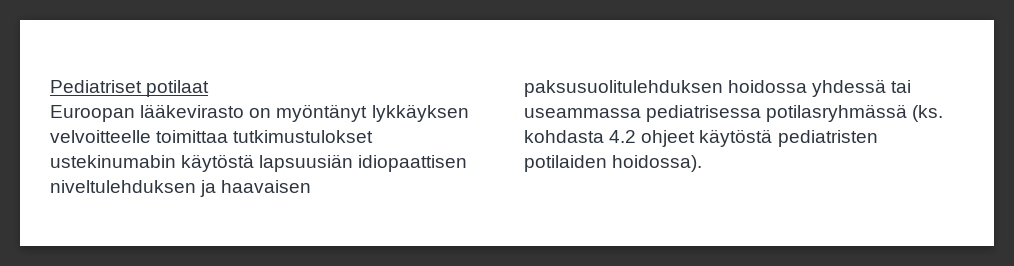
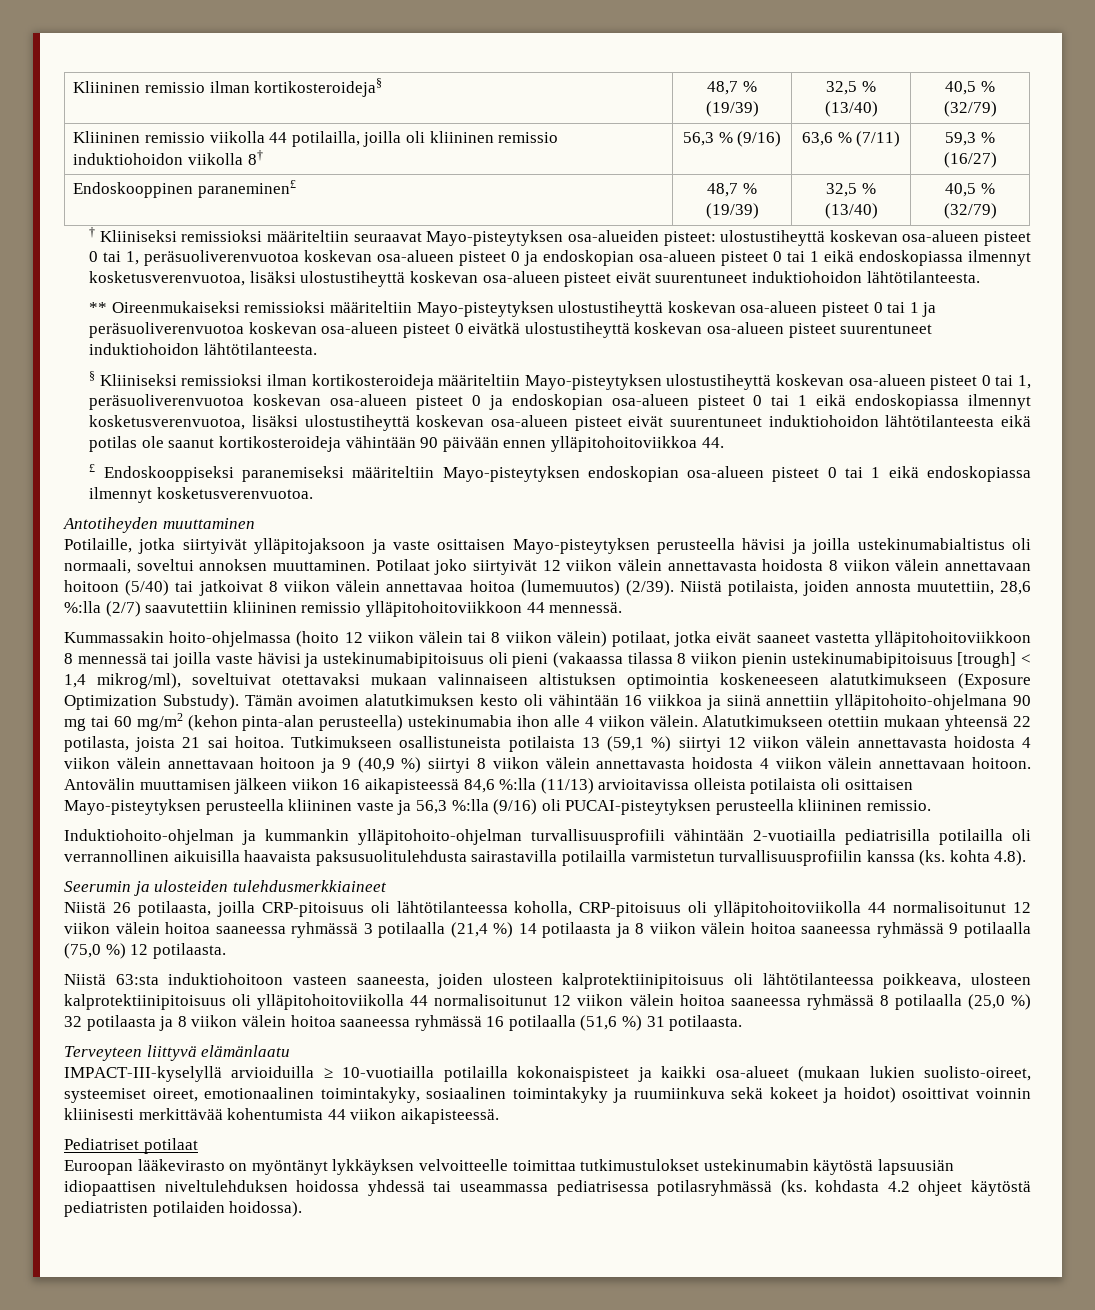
+ Kliininen remissio ilman kortikosteroideja§ | 48,7 % (19/39) | 32,5 % (13/40) | 40,5 % (32/79)
+ Kliininen remissio viikolla 44 potilailla, joilla oli kliininen remissio induktiohoidon viikolla 8† | 56,3 % (9/16) | 63,6 % (7/11) | 59,3 % (16/27)
+ Endoskooppinen paraneminen£ | 48,7 % (19/39) | 32,5 % (13/40) | 40,5 % (32/79)
+ † Kliiniseksi remissioksi määriteltiin seuraavat Mayo-pisteytyksen osa-alueiden pisteet: ulostustiheyttä koskevan osa-alueen pisteet 0 tai 1, peräsuoliverenvuotoa koskevan osa-alueen pisteet 0 ja endoskopian osa-alueen pisteet 0 tai 1 eikä endoskopiassa ilmennyt kosketusverenvuotoa, lisäksi ulostustiheyttä koskevan osa-alueen pisteet eivät suurentuneet induktiohoidon lähtötilanteesta.
+ ** Oireenmukaiseksi remissioksi määriteltiin Mayo-pisteytyksen ulostustiheyttä koskevan osa-alueen pisteet 0 tai 1 ja peräsuoliverenvuotoa koskevan osa-alueen pisteet 0 eivätkä ulostustiheyttä koskevan osa-alueen pisteet suurentuneet induktiohoidon lähtötilanteesta.
+ § Kliiniseksi remissioksi ilman kortikosteroideja määriteltiin Mayo-pisteytyksen ulostustiheyttä koskevan osa-alueen pisteet 0 tai 1, peräsuoliverenvuotoa koskevan osa-alueen pisteet 0 ja endoskopian osa-alueen pisteet 0 tai 1 eikä endoskopiassa ilmennyt kosketusverenvuotoa, lisäksi ulostustiheyttä koskevan osa-alueen pisteet eivät suurentuneet induktiohoidon lähtötilanteesta eikä potilas ole saanut kortikosteroideja vähintään 90 päivään ennen ylläpitohoitoviikkoa 44.
+ £ Endoskooppiseksi paranemiseksi määriteltiin Mayo-pisteytyksen endoskopian osa-alueen pisteet 0 tai 1 eikä endoskopiassa ilmennyt kosketusverenvuotoa.
+ Antotiheyden muuttaminen
+ Potilaille, jotka siirtyivät ylläpitojaksoon ja vaste osittaisen Mayo-pisteytyksen perusteella hävisi ja joilla ustekinumabialtistus oli normaali, soveltui annoksen muuttaminen. Potilaat joko siirtyivät 12 viikon välein annettavasta hoidosta 8 viikon välein annettavaan hoitoon (5/40) tai jatkoivat 8 viikon välein annettavaa hoitoa (lumemuutos) (2/39). Niistä potilaista, joiden annosta muutettiin, 28,6 %:lla (2/7) saavutettiin kliininen remissio ylläpitohoitoviikkoon 44 mennessä.
+ Kummassakin hoito-ohjelmassa (hoito 12 viikon välein tai 8 viikon välein) potilaat, jotka eivät saaneet vastetta ylläpitohoitoviikkoon 8 mennessä tai joilla vaste hävisi ja ustekinumabipitoisuus oli pieni (vakaassa tilassa 8 viikon pienin ustekinumabipitoisuus [trough] < 1,4 mikrog/ml), soveltuivat otettavaksi mukaan valinnaiseen altistuksen optimointia koskeneeseen alatutkimukseen (Exposure Optimization Substudy). Tämän avoimen alatutkimuksen kesto oli vähintään 16 viikkoa ja siinä annettiin ylläpitohoito-ohjelmana 90 mg tai 60 mg/m2 (kehon pinta-alan perusteella) ustekinumabia ihon alle 4 viikon välein. Alatutkimukseen otettiin mukaan yhteensä 22 potilasta, joista 21 sai hoitoa. Tutkimukseen osallistuneista potilaista 13 (59,1 %) siirtyi 12 viikon välein annettavasta hoidosta 4 viikon välein annettavaan hoitoon ja 9 (40,9 %) siirtyi 8 viikon välein annettavasta hoidosta 4 viikon välein annettavaan hoitoon. Antovälin muuttamisen jälkeen viikon 16 aikapisteessä 84,6 %:lla (11/13) arvioitavissa olleista potilaista oli osittaisen Mayo-pisteytyksen perusteella kliininen vaste ja 56,3 %:lla (9/16) oli PUCAI-pisteytyksen perusteella kliininen remissio.
+ Induktiohoito-ohjelman ja kummankin ylläpitohoito-ohjelman turvallisuusprofiili vähintään 2-vuotiailla pediatrisilla potilailla oli verrannollinen aikuisilla haavaista paksusuolitulehdusta sairastavilla potilailla varmistetun turvallisuusprofiilin kanssa (ks. kohta 4.8).
+ Seerumin ja ulosteiden tulehdusmerkkiaineet
+ Niistä 26 potilaasta, joilla CRP-pitoisuus oli lähtötilanteessa koholla, CRP-pitoisuus oli ylläpitohoitoviikolla 44 normalisoitunut 12 viikon välein hoitoa saaneessa ryhmässä 3 potilaalla (21,4 %) 14 potilaasta ja 8 viikon välein hoitoa saaneessa ryhmässä 9 potilaalla (75,0 %) 12 potilaasta.
+ Niistä 63:sta induktiohoitoon vasteen saaneesta, joiden ulosteen kalprotektiinipitoisuus oli lähtötilanteessa poikkeava, ulosteen kalprotektiinipitoisuus oli ylläpitohoitoviikolla 44 normalisoitunut 12 viikon välein hoitoa saaneessa ryhmässä 8 potilaalla (25,0 %) 32 potilaasta ja 8 viikon välein hoitoa saaneessa ryhmässä 16 potilaalla (51,6 %) 31 potilaasta.
+ Terveyteen liittyvä elämänlaatu
+ IMPACT-III-kyselyllä arvioiduilla ≥ 10-vuotiailla potilailla kokonaispisteet ja kaikki osa-alueet (mukaan lukien suolisto-oireet, systeemiset oireet, emotionaalinen toimintakyky, sosiaalinen toimintakyky ja ruumiinkuva sekä kokeet ja hoidot) osoittivat voinnin kliinisesti merkittävää kohentumista 44 viikon aikapisteessä.
- Euroopan lääkevirasto on myöntänyt lykkäyksen velvoitteelle toimittaa tutkimustulokset ustekinumabin käytöstä lapsuusiän idiopaattisen niveltulehduksen ja haavaisen paksusuolitulehduksen hoidossa yhdessä tai useammassa pediatrisessa potilasryhmässä (ks. kohdasta 4.2 ohjeet käytöstä pediatristen potilaiden hoidossa).
+ Euroopan lääkevirasto on myöntänyt lykkäyksen velvoitteelle toimittaa tutkimustulokset ustekinumabin käytöstä lapsuusiän idiopaattisen niveltulehduksen hoidossa yhdessä tai useammassa pediatrisessa potilasryhmässä (ks. kohdasta 4.2 ohjeet käytöstä pediatristen potilaiden hoidossa).

